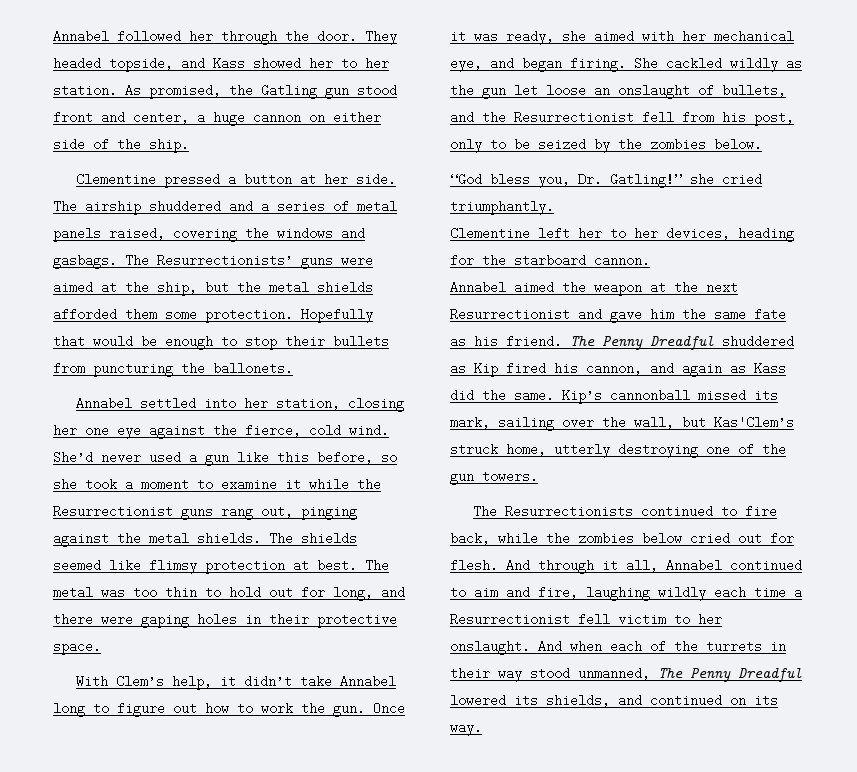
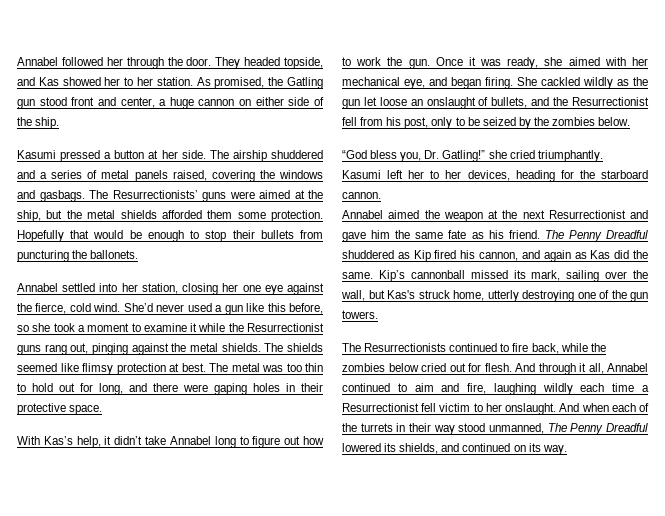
- They headed topside, and Kass showed her to her station.
+ They headed topside, and Kas showed her to her station.
- Clementine pressed a button at her side.
+ Kasumi pressed a button at her side.
- With Clem’s help, it didn’t take Annabel long to figure out how to work the gun.
+ With Kas’s help, it didn’t take Annabel long to figure out how to work the gun.
- Clementine left her to her devices, heading for the starboard cannon.
+ Kasumi left her to her devices, heading for the starboard cannon.
- The Penny Dreadful shuddered as Kip fired his cannon, and again as Kass did the same.
+ The Penny Dreadful shuddered as Kip fired his cannon, and again as Kas did the same.
- Kip’s cannonball missed its mark, sailing over the wall, but Kas'Clem’s struck home, utterly destroying one of the gun towers.
+ Kip’s cannonball missed its mark, sailing over the wall, but Kas's struck home, utterly destroying one of the gun towers.

